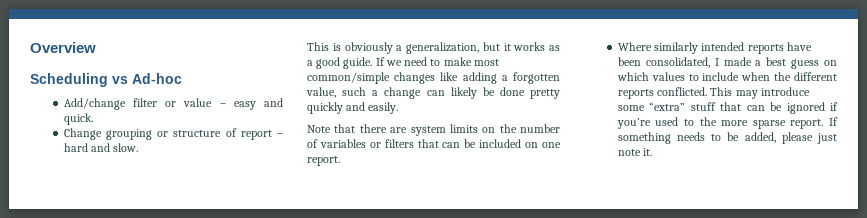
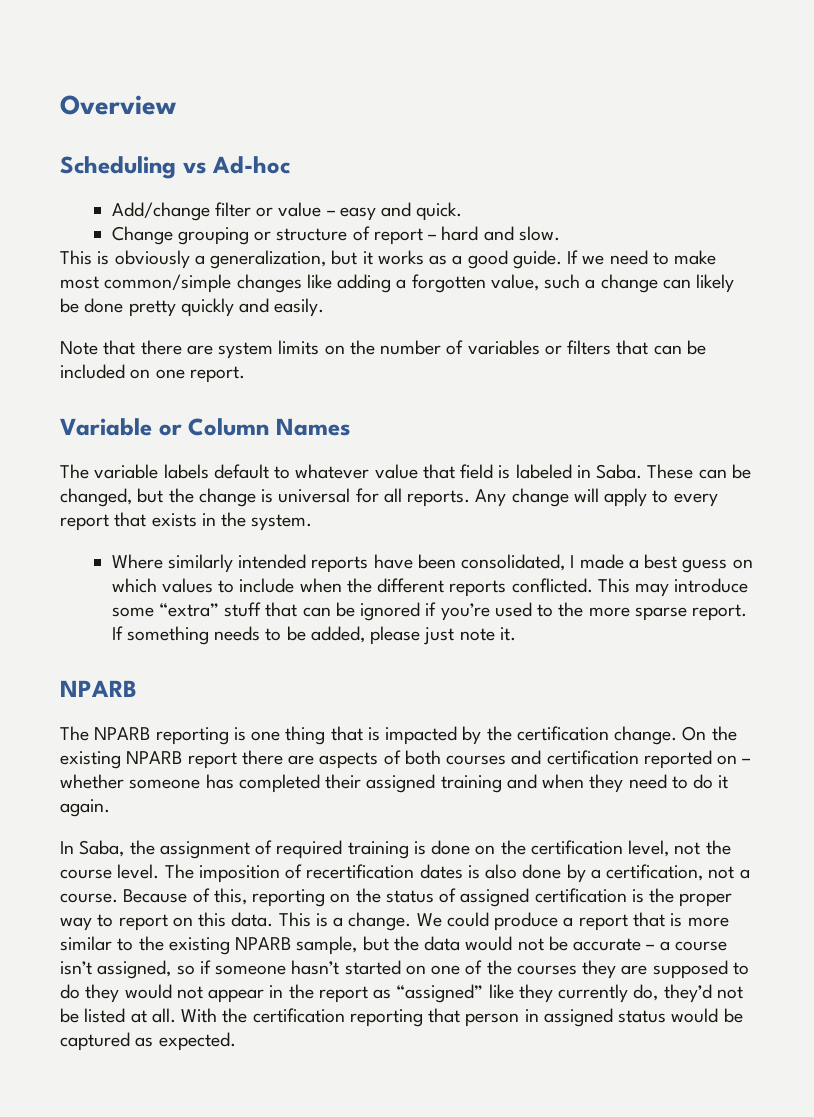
+ Variable or Column Names
+ The variable labels default to whatever value that field is labeled in Saba. These can be changed, but the change is universal for all reports. Any change will apply to every report that exists in the system.
  If something needs to be added, please just note it.
+ NPARB
+ The NPARB reporting is one thing that is impacted by the certification change. On the existing NPARB report there are aspects of both courses and certification reported on – whether someone has completed their assigned training and when they need to do it again.
+ In Saba, the assignment of required training is done on the certification level, not the course level. The imposition of recertification dates is also done by a certification, not a course. Because of this, reporting on the status of assigned certification is the proper way to report on this data. This is a change. We could produce a report that is more similar to the existing NPARB sample, but the data would not be accurate – a course isn’t assigned, so if someone hasn’t started on one of the courses they are supposed to do they would not appear in the report as “assigned” like they currently do, they’d not be listed at all. With the certification reporting that person in assigned status would be captured as expected.

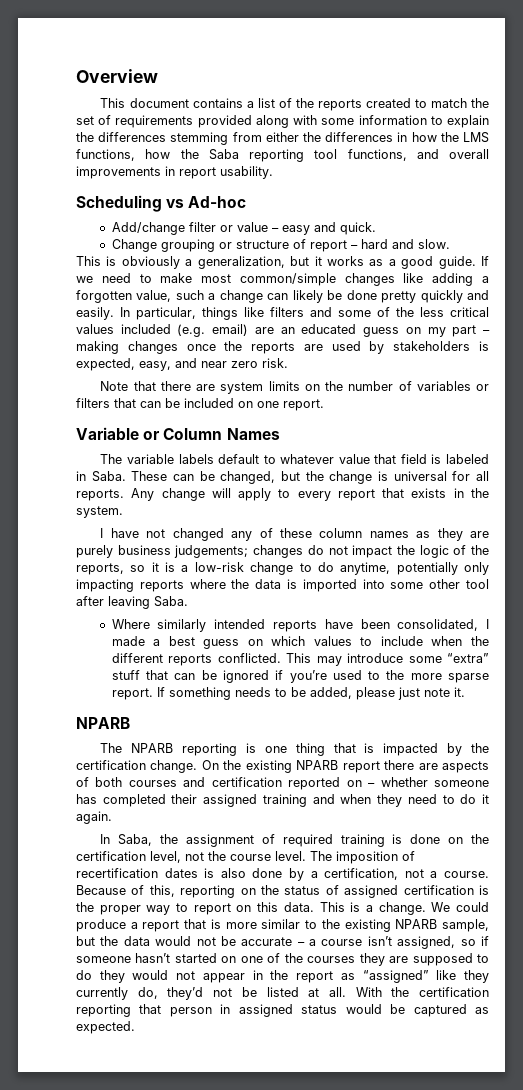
+ This document contains a list of the reports created to match the set of requirements provided along with some information to explain the differences stemming from either the differences in how the LMS functions, how the Saba reporting tool functions, and overall improvements in report usability.
+ In particular, things like filters and some of the less critical values included (e.g. email) are an educated guess on my part – making changes once the reports are used by stakeholders is expected, easy, and near zero risk.
+ I have not changed any of these column names as they are purely business judgements; changes do not impact the logic of the reports, so it is a low-risk change to do anytime, potentially only impacting reports where the data is imported into some other tool after leaving Saba.

